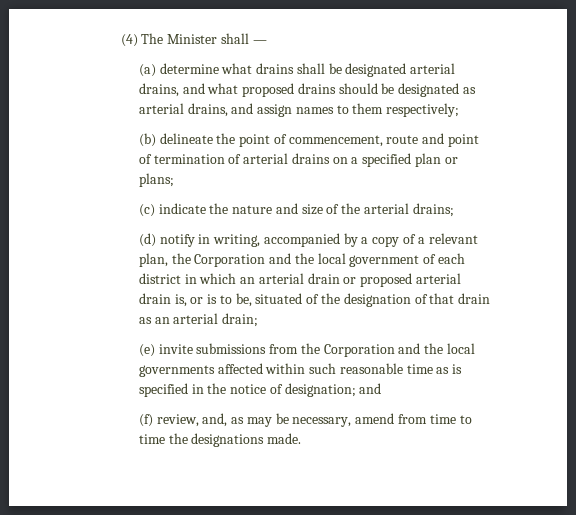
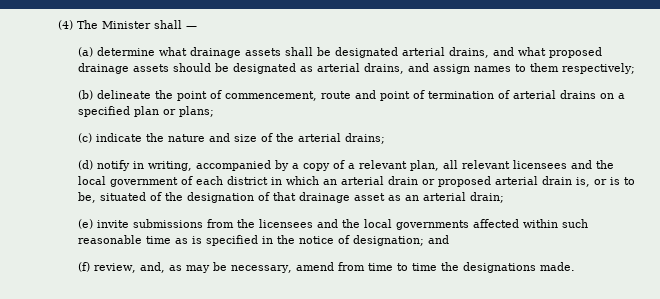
- (a) determine what drains shall be designated arterial drains, and what proposed drains should be designated as arterial drains, and assign names to them respectively;
+ (a) determine what drainage assets shall be designated arterial drains, and what proposed drainage assets should be designated as arterial drains, and assign names to them respectively;
- (d) notify in writing, accompanied by a copy of a relevant plan, the Corporation and the local government of each district in which an arterial drain or proposed arterial drain is, or is to be, situated of the designation of that drain as an arterial drain;
+ (d) notify in writing, accompanied by a copy of a relevant plan, all relevant licensees and the local government of each district in which an arterial drain or proposed arterial drain is, or is to be, situated of the designation of that drainage asset as an arterial drain;
- (e) invite submissions from the Corporation and the local governments affected within such reasonable time as is specified in the notice of designation; and
+ (e) invite submissions from the licensees and the local governments affected within such reasonable time as is specified in the notice of designation; and

